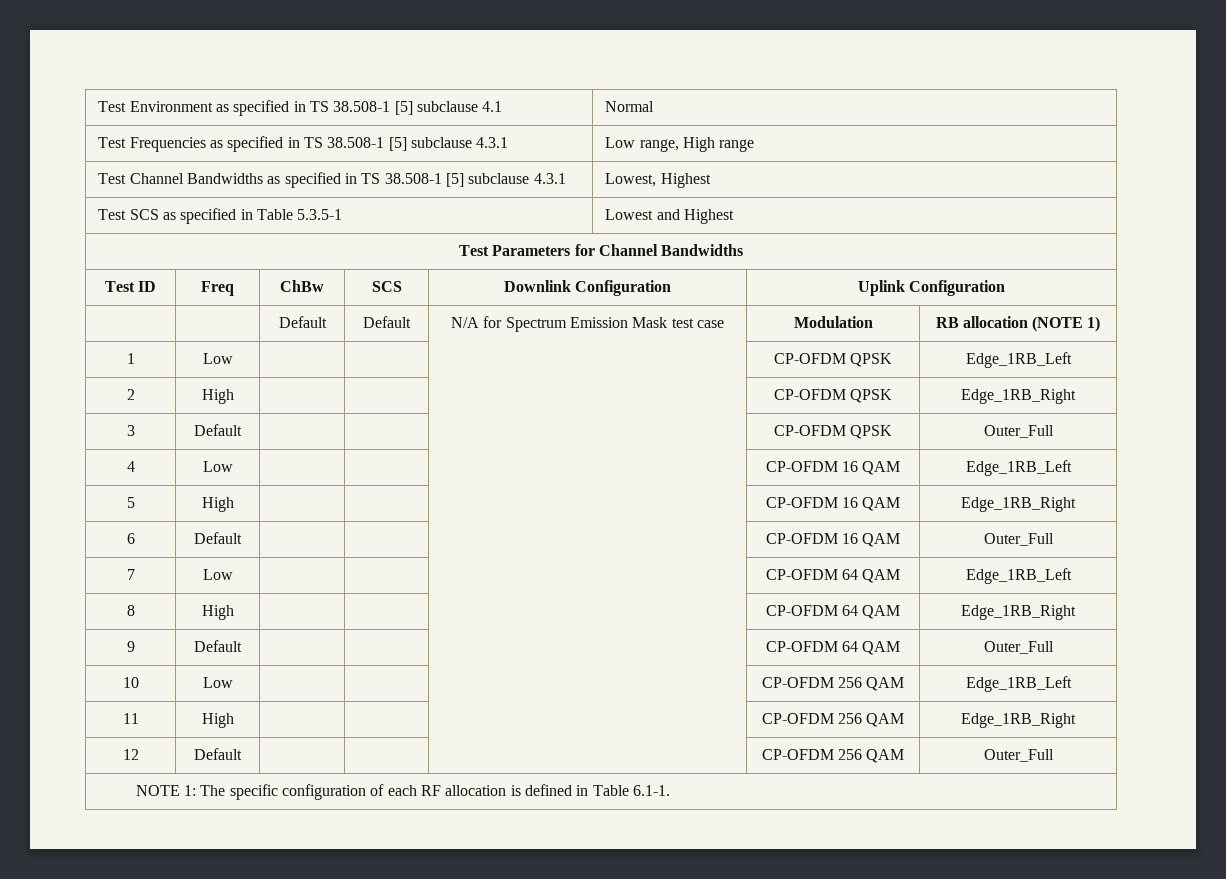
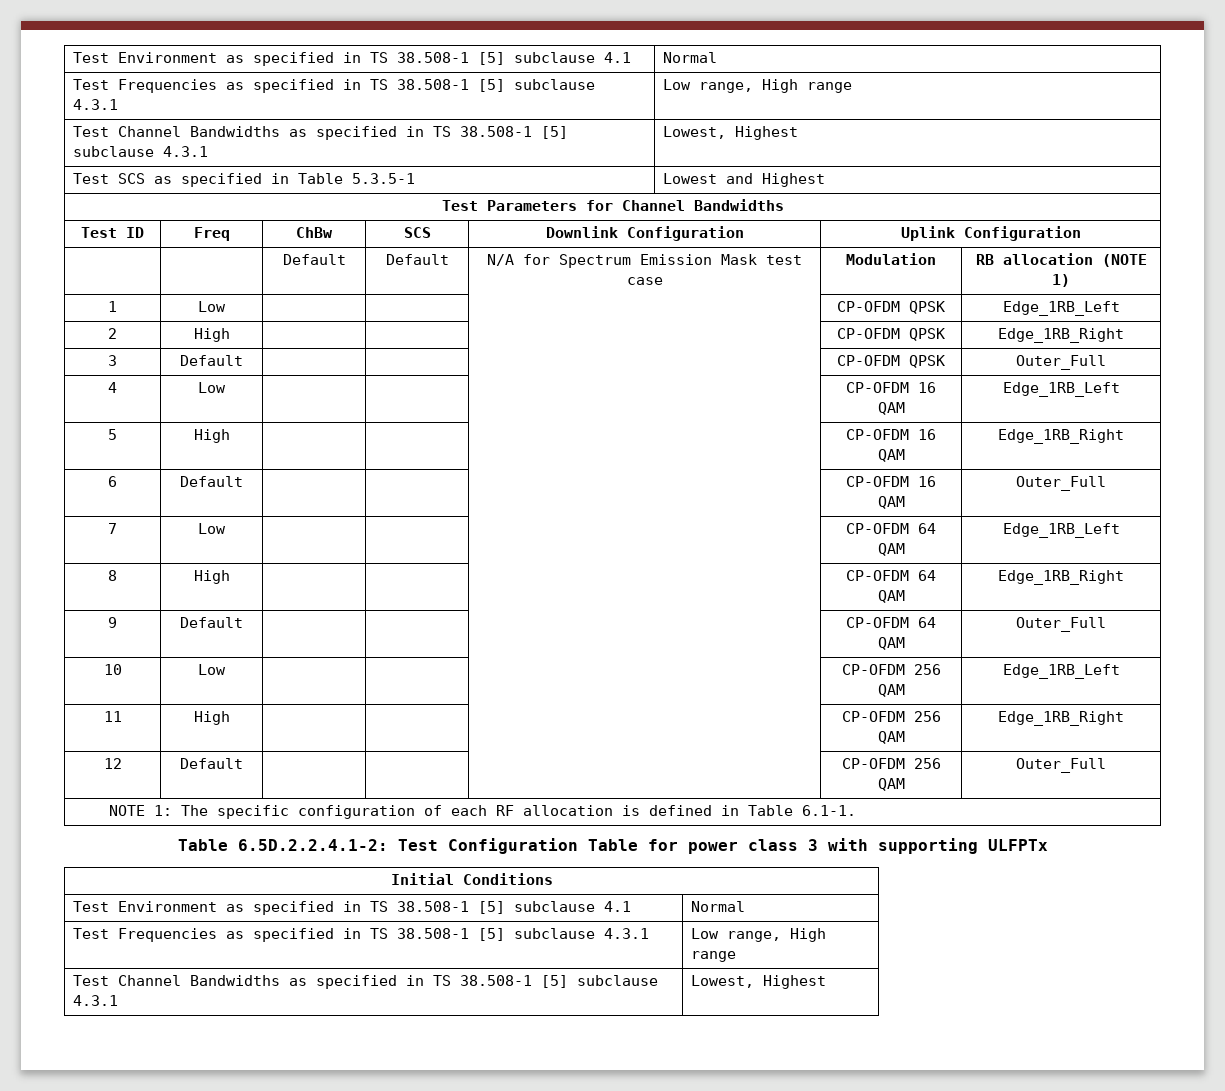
+ Table 6.5D.2.2.4.1-2: Test Configuration Table for power class 3 with supporting ULFPTx
+ Initial Conditions
+ Test Environment as specified in TS 38.508-1 [5] subclause 4.1 | Normal
+ Test Frequencies as specified in TS 38.508-1 [5] subclause 4.3.1 | Low range, High range
+ Test Channel Bandwidths as specified in TS 38.508-1 [5] subclause 4.3.1 | Lowest, Highest

